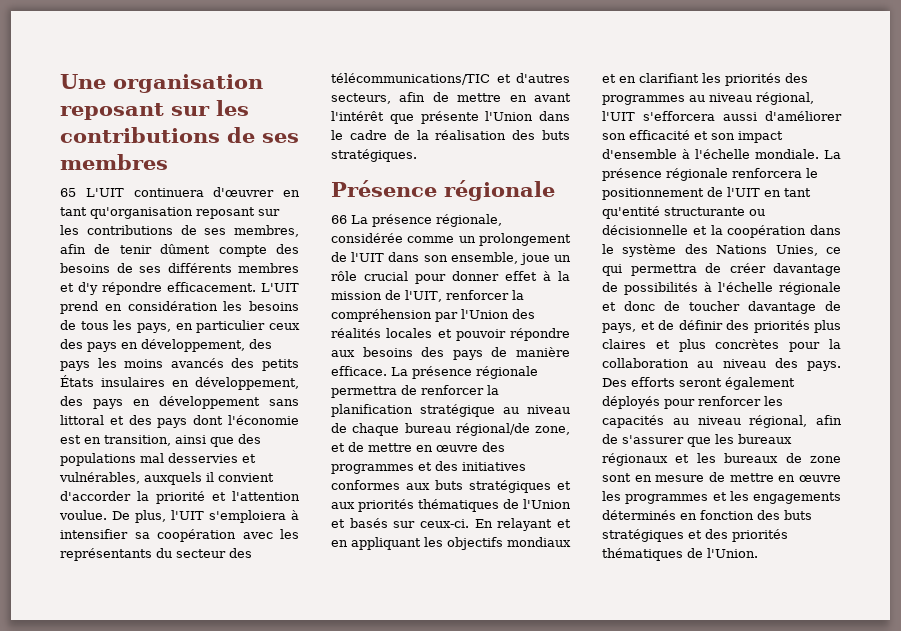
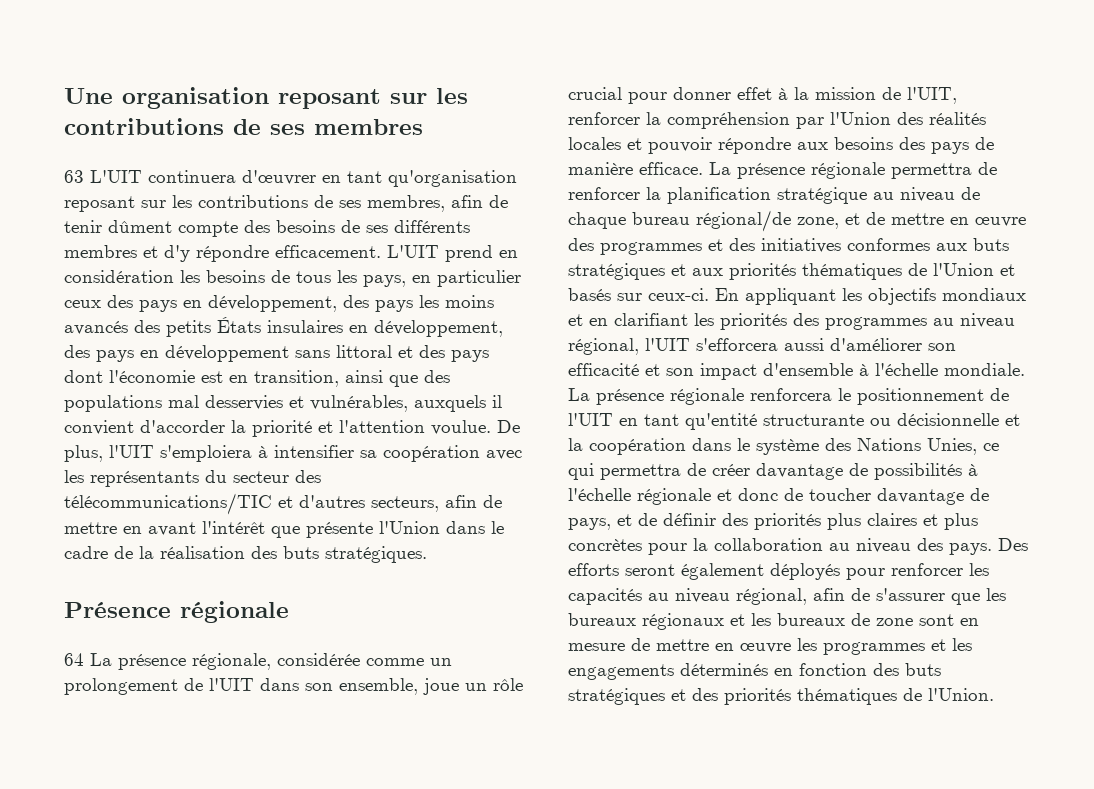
- 65 L'UIT continuera d'œuvrer en tant qu'organisation reposant sur les contributions de ses membres, afin de tenir dûment compte des besoins de ses différents membres et d'y répondre efficacement.
+ 63 L'UIT continuera d'œuvrer en tant qu'organisation reposant sur les contributions de ses membres, afin de tenir dûment compte des besoins de ses différents membres et d'y répondre efficacement.
- 66 La présence régionale, considérée comme un prolongement de l'UIT dans son ensemble, joue un rôle crucial pour donner effet à la mission de l'UIT, renforcer la compréhension par l'Union des réalités locales et pouvoir répondre aux besoins des pays de manière efficace.
+ 64 La présence régionale, considérée comme un prolongement de l'UIT dans son ensemble, joue un rôle crucial pour donner effet à la mission de l'UIT, renforcer la compréhension par l'Union des réalités locales et pouvoir répondre aux besoins des pays de manière efficace.
- En relayant et en appliquant les objectifs mondiaux et en clarifiant les priorités des programmes au niveau régional, l'UIT s'efforcera aussi d'améliorer son efficacité et son impact d'ensemble à l'échelle mondiale.
+ En appliquant les objectifs mondiaux et en clarifiant les priorités des programmes au niveau régional, l'UIT s'efforcera aussi d'améliorer son efficacité et son impact d'ensemble à l'échelle mondiale.

